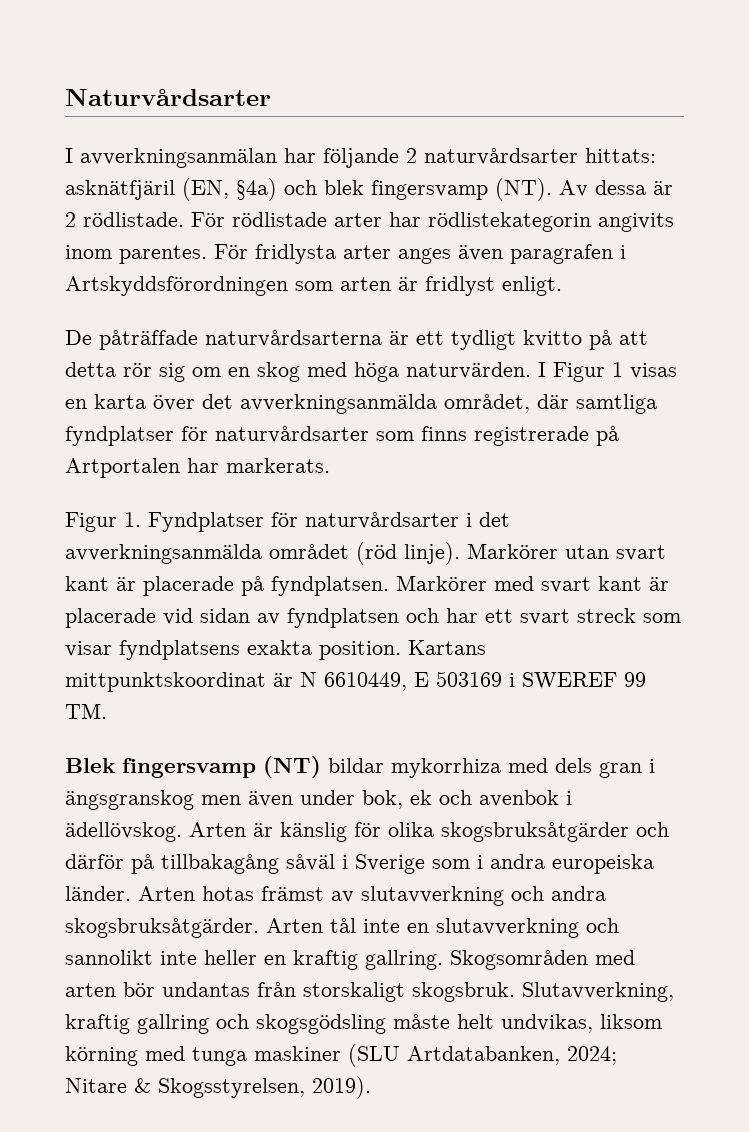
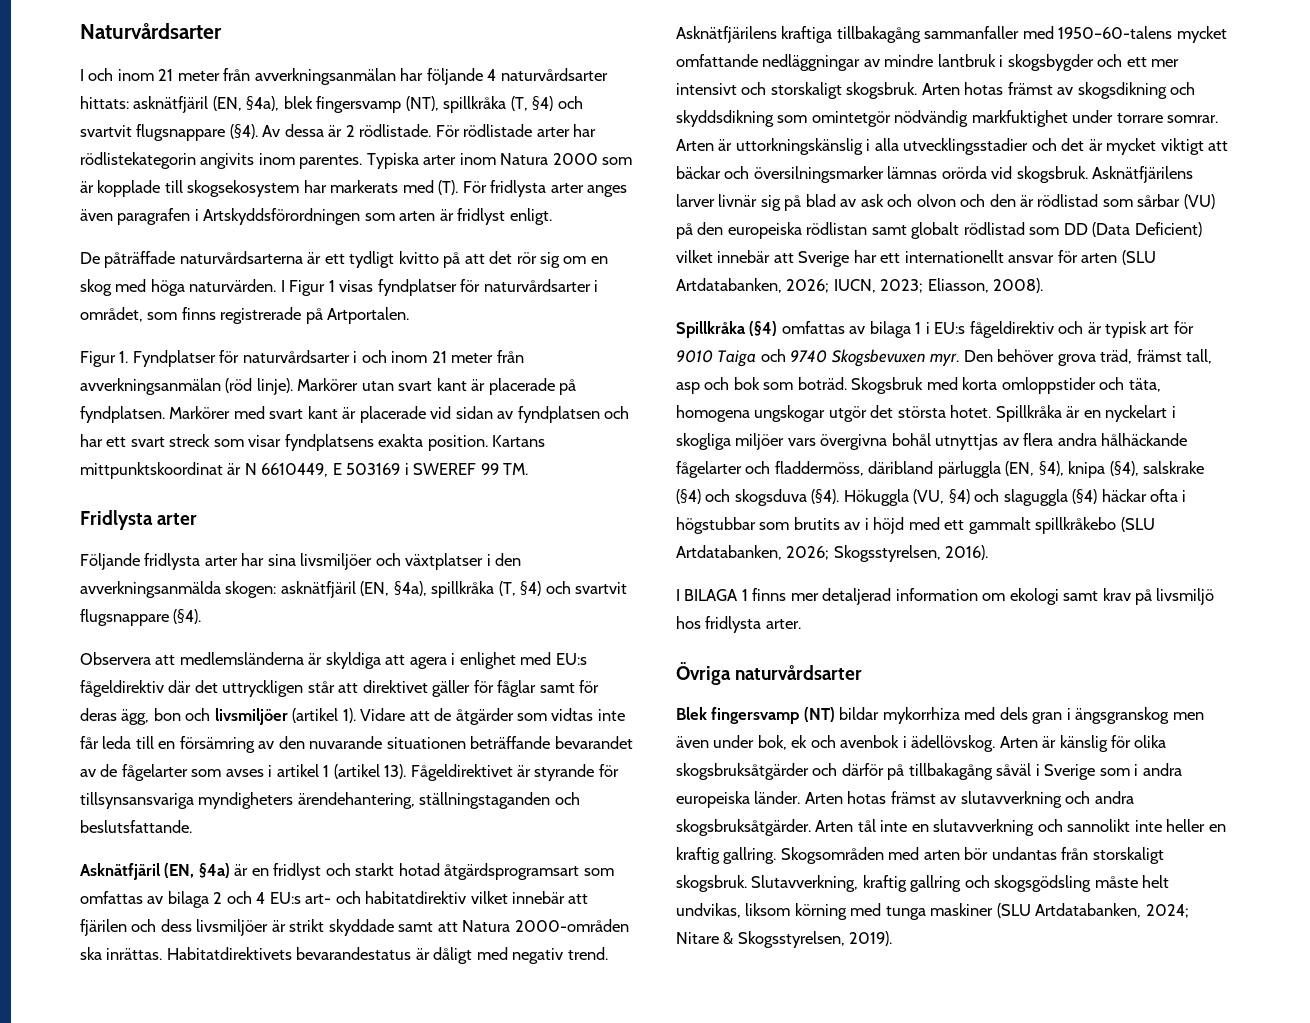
- I avverkningsanmälan har följande 2 naturvårdsarter hittats: asknätfjäril (EN, §4a) och blek fingersvamp (NT). Av dessa är 2 rödlistade.
+ I och inom 21 meter från avverkningsanmälan har följande 4 naturvårdsarter hittats: asknätfjäril (EN, §4a), blek fingersvamp (NT), spillkråka (T, §4) och svartvit flugsnappare (§4). Av dessa är 2 rödlistade.
- För fridlysta arter anges även paragrafen i Artskyddsförordningen som arten är fridlyst enligt.
+ Typiska arter inom Natura 2000 som är kopplade till skogsekosystem har markerats med (T). För fridlysta arter anges även paragrafen i Artskyddsförordningen som arten är fridlyst enligt.
- De påträffade naturvårdsarterna är ett tydligt kvitto på att detta rör sig om en skog med höga naturvärden.
+ De påträffade naturvårdsarterna är ett tydligt kvitto på att det rör sig om en skog med höga naturvärden.
- I Figur 1 visas en karta över det avverkningsanmälda området, där samtliga fyndplatser för naturvårdsarter som finns registrerade på Artportalen har markerats.
+ I Figur 1 visas fyndplatser för naturvårdsarter i området, som finns registrerade på Artportalen.
- Figur 1. Fyndplatser för naturvårdsarter i det avverkningsanmälda området (röd linje).
+ Figur 1. Fyndplatser för naturvårdsarter i och inom 21 meter från avverkningsanmälan (röd linje).
+ Fridlysta arter
+ Följande fridlysta arter har sina livsmiljöer och växtplatser i den avverkningsanmälda skogen: asknätfjäril (EN, §4a), spillkråka (T, §4) och svartvit flugsnappare (§4).
+ Observera att medlemsländerna är skyldiga att agera i enlighet med EU:s fågeldirektiv där det uttryckligen står att direktivet gäller för fåglar samt för deras ägg, bon och livsmiljöer (artikel 1). Vidare att de åtgärder som vidtas inte får leda till en försämring av den nuvarande situationen beträffande bevarandet av de fågelarter som avses i artikel 1 (artikel 13). Fågeldirektivet är styrande för tillsynsansvariga myndigheters ärendehantering, ställningstaganden och beslutsfattande.
+ Asknätfjäril (EN, §4a) är en fridlyst och starkt hotad åtgärdsprogramsart som omfattas av bilaga 2 och 4 EU:s art- och habitatdirektiv vilket innebär att fjärilen och dess livsmiljöer är strikt skyddade samt att Natura 2000-områden ska inrättas. Habitatdirektivets bevarandestatus är dåligt med negativ trend. Asknätfjärilens kraftiga tillbakagång sammanfaller med 1950–60-talens mycket omfattande nedläggningar av mindre lantbruk i skogsbygder och ett mer intensivt och storskaligt skogsbruk. Arten hotas främst av skogsdikning och skyddsdikning som omintetgör nödvändig markfuktighet under torrare somrar. Arten är uttorkningskänslig i alla utvecklingsstadier och det är mycket viktigt att bäckar och översilningsmarker lämnas orörda vid skogsbruk. Asknätfjärilens larver livnär sig på blad av ask och olvon och den är rödlistad som sårbar (VU) på den europeiska rödlistan samt globalt rödlistad som DD (Data Deficient) vilket innebär att Sverige har ett internationellt ansvar för arten (SLU Artdatabanken, 2026; IUCN, 2023; Eliasson, 2008).
+ Spillkråka (§4) omfattas av bilaga 1 i EU:s fågeldirektiv och är typisk art för 9010 Taiga och 9740 Skogsbevuxen myr. Den behöver grova träd, främst tall, asp och bok som boträd. Skogsbruk med korta omloppstider och täta, homogena ungskogar utgör det största hotet. Spillkråka är en nyckelart i skogliga miljöer vars övergivna bohål utnyttjas av flera andra hålhäckande fågelarter och fladdermöss, däribland pärluggla (EN, §4), knipa (§4), salskrake (§4) och skogsduva (§4). Hökuggla (VU, §4) och slaguggla (§4) häckar ofta i högstubbar som brutits av i höjd med ett gammalt spillkråkebo (SLU Artdatabanken, 2026; Skogsstyrelsen, 2016).
+ I BILAGA 1 finns mer detaljerad information om ekologi samt krav på livsmiljö hos fridlysta arter.
+ Övriga naturvårdsarter

